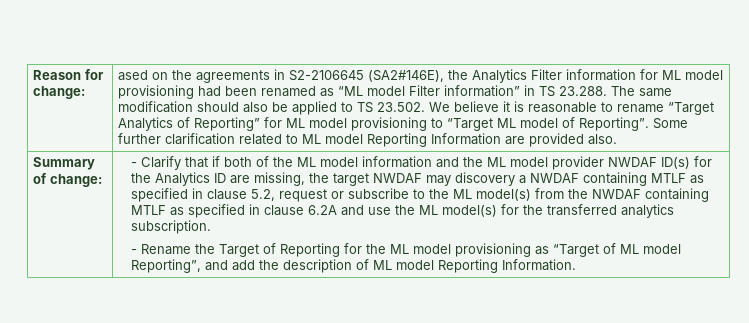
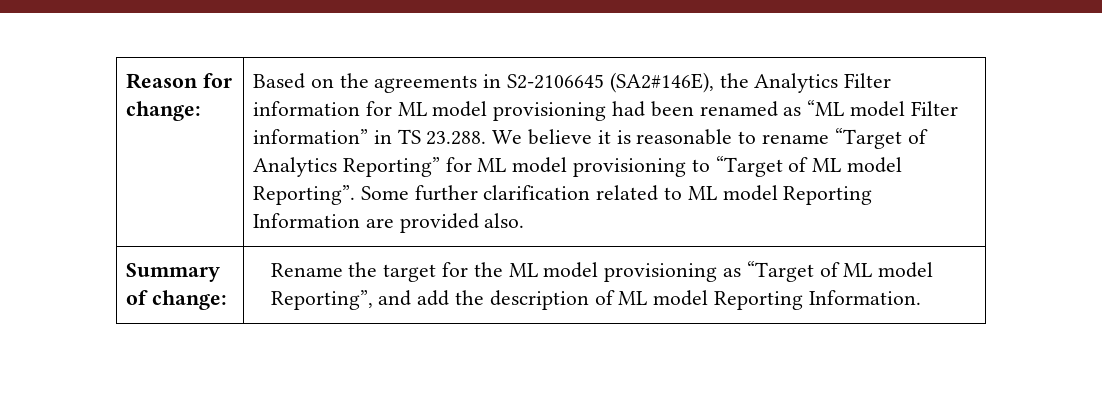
- ased on the agreements in S2-2106645 (SA2#146E), the Analytics Filter information for ML model provisioning had been renamed as “ML model Filter information” in TS 23.288. The same modification should also be applied to TS 23.502. We believe it is reasonable to rename “Target Analytics of Reporting” for ML model provisioning to “Target ML model of Reporting”.
+ Based on the agreements in S2-2106645 (SA2#146E), the Analytics Filter information for ML model provisioning had been renamed as “ML model Filter information” in TS 23.288. We believe it is reasonable to rename “Target of Analytics Reporting” for ML model provisioning to “Target of ML model Reporting”.
- - Clarify that if both of the ML model information and the ML model provider NWDAF ID(s) for the Analytics ID are missing, the target NWDAF may discovery a NWDAF containing MTLF as specified in clause 5.2, request or subscribe to the ML model(s) from the NWDAF containing MTLF as specified in clause 6.2A and use the ML model(s) for the transferred analytics subscription.
- - Rename the Target of Reporting for the ML model provisioning as “Target of ML model Reporting”, and add the description of ML model Reporting Information.
+ Rename the target for the ML model provisioning as “Target of ML model Reporting”, and add the description of ML model Reporting Information.

